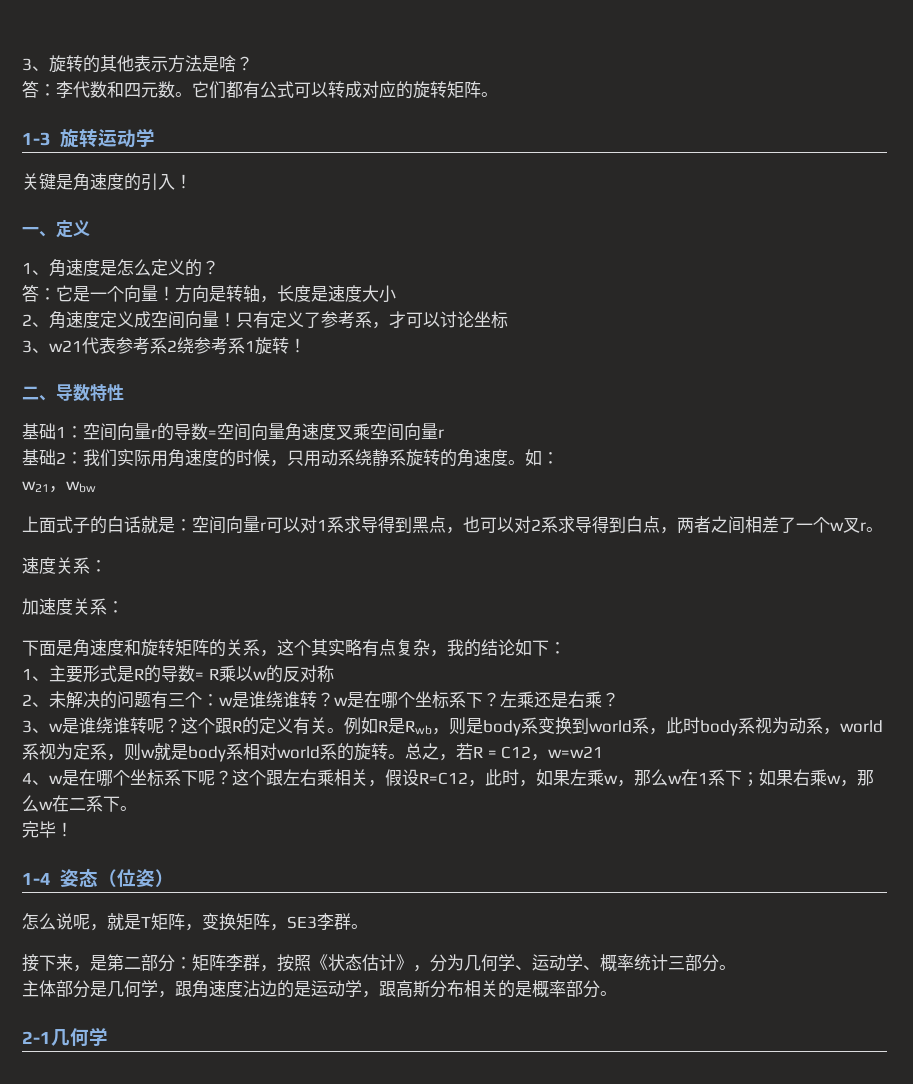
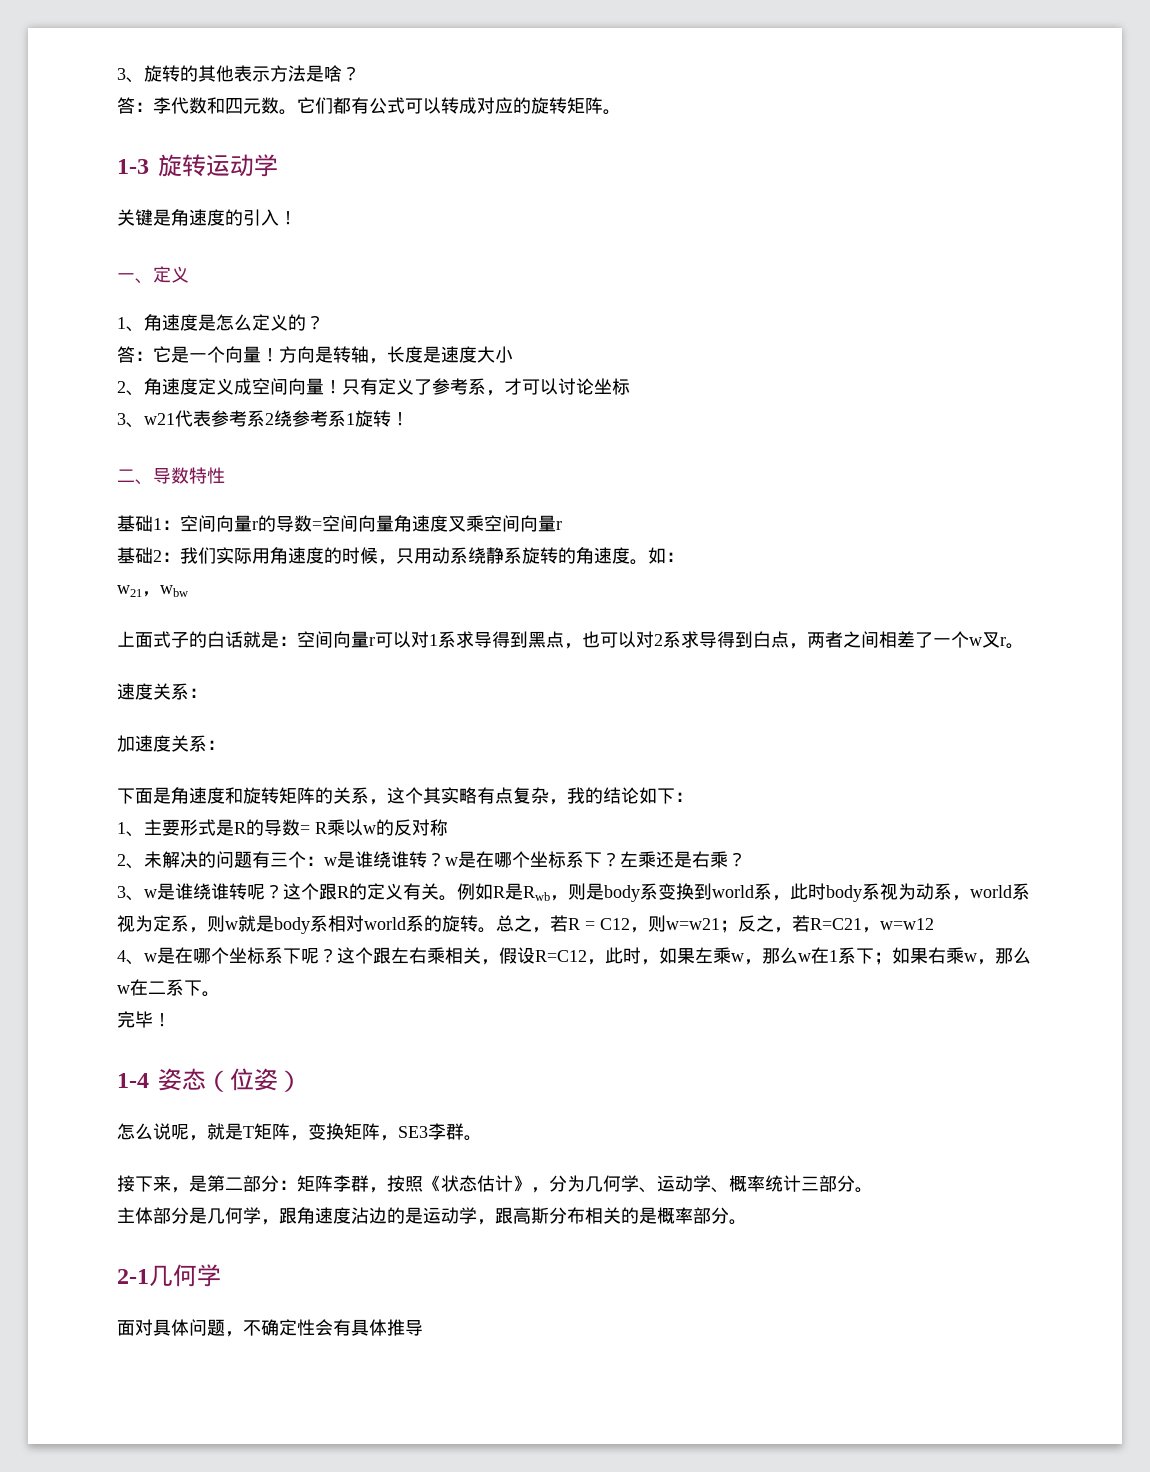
- 总之，若R = C12，w=w21
+ 总之，若R = C12，则w=w21；反之，若R=C21，w=w12
+ 面对具体问题，不确定性会有具体推导

